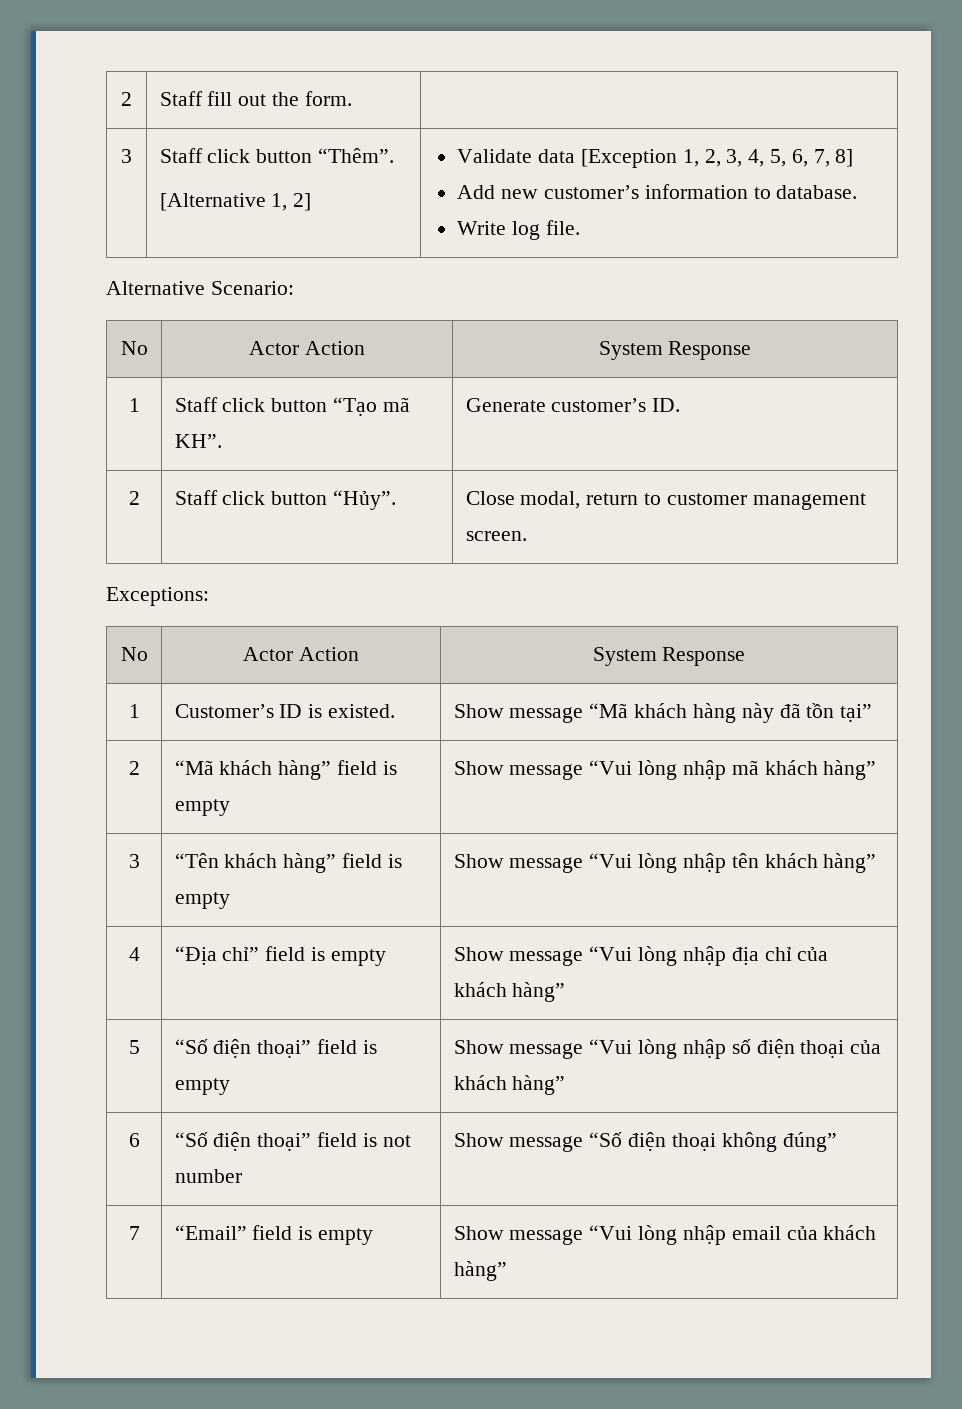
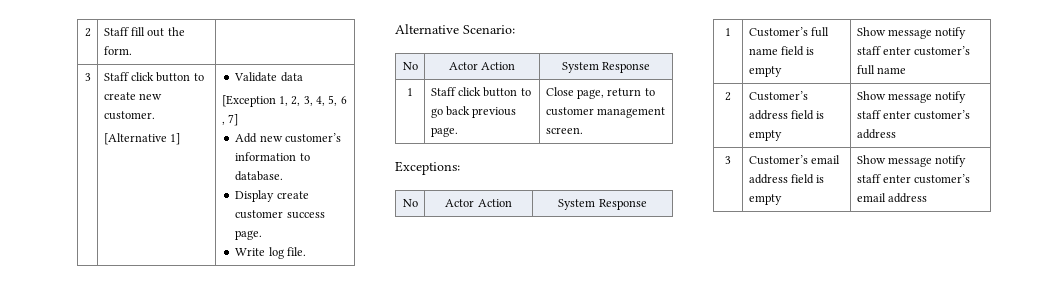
- 3 | Staff click button “Thêm”.
- [Alternative 1, 2] | Validate data [Exception 1, 2, 3, 4, 5, 6, 7, 8]
+ 3 | Staff click button to create new customer.
+ [Alternative 1] | Validate data
+ [Exception 1, 2, 3, 4, 5, 6 , 7]
  Add new customer’s information to database.
+ Display create customer success page.
- 1 | Staff click button “Tạo mã KH”. | Generate customer’s ID.
- 2 | Staff click button “Hủy”. | Close modal, return to customer management screen.
+ 1 | Staff click button to go back previous page. | Close page, return to customer management screen.
- 1 | Customer’s ID is existed. | Show message “Mã khách hàng này đã tồn tại”
- 2 | “Mã khách hàng” field is empty | Show message “Vui lòng nhập mã khách hàng”
- 3 | “Tên khách hàng” field is empty | Show message “Vui lòng nhập tên khách hàng”
- 4 | “Địa chỉ” field is empty | Show message “Vui lòng nhập địa chỉ của khách hàng”
- 5 | “Số điện thoại” field is empty | Show message “Vui lòng nhập số điện thoại của khách hàng”
- 6 | “Số điện thoại” field is not number | Show message “Số điện thoại không đúng”
- 7 | “Email” field is empty | Show message “Vui lòng nhập email của khách hàng”
+ 1 | Customer’s full name field is empty | Show message notify staff enter customer’s full name
+ 2 | Customer’s address field is empty | Show message notify staff enter customer’s address
+ 3 | Customer’s email address field is empty | Show message notify staff enter customer’s email address

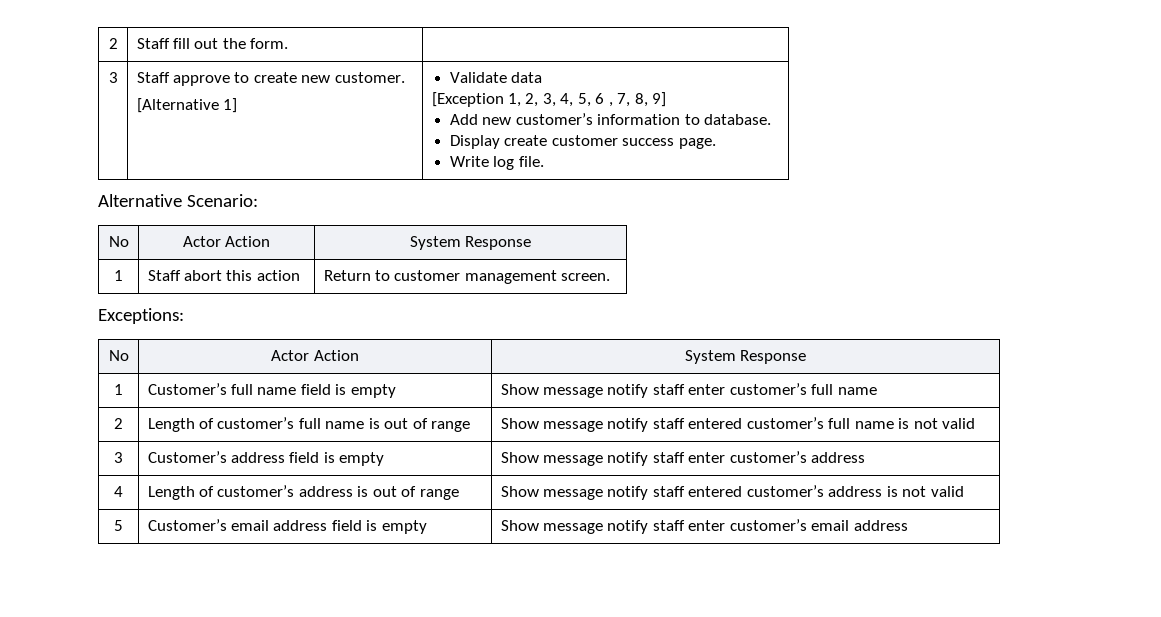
- 3 | Staff click button to create new customer.
+ 3 | Staff approve to create new customer.
  [Alternative 1] | Validate data
- [Exception 1, 2, 3, 4, 5, 6 , 7]
+ [Exception 1, 2, 3, 4, 5, 6 , 7, 8, 9]
- 1 | Staff click button to go back previous page. | Close page, return to customer management screen.
+ 1 | Staff abort this action | Return to customer management screen.
- 2 | Customer’s address field is empty | Show message notify staff enter customer’s address
+ 2 | Length of customer’s full name is out of range | Show message notify staff entered customer’s full name is not valid
+ 3 | Customer’s address field is empty | Show message notify staff enter customer’s address
- 3 | Customer’s email address field is empty | Show message notify staff enter customer’s email address
+ 4 | Length of customer’s address is out of range | Show message notify staff entered customer’s address is not valid
+ 5 | Customer’s email address field is empty | Show message notify staff enter customer’s email address

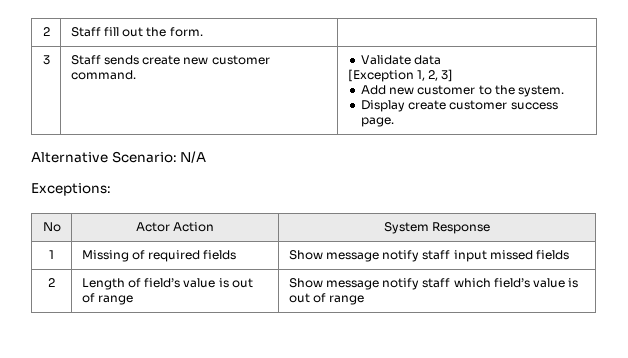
- 3 | Staff approve to create new customer.
- [Alternative 1] | Validate data
- [Exception 1, 2, 3, 4, 5, 6 , 7, 8, 9]
- Add new customer’s information to database.
+ 3 | Staff sends create new customer command. | Validate data
+ [Exception 1, 2, 3]
+ Add new customer to the system.
  Display create customer success page.
- Write log file.
- Alternative Scenario:
- No | Actor Action | System Response
- 1 | Staff abort this action | Return to customer management screen.
+ Alternative Scenario: N/A
- 1 | Customer’s full name field is empty | Show message notify staff enter customer’s full name
+ 1 | Missing of required fields | Show message notify staff input missed fields
- 2 | Length of customer’s full name is out of range | Show message notify staff entered customer’s full name is not valid
- 3 | Customer’s address field is empty | Show message notify staff enter customer’s address
- 4 | Length of customer’s address is out of range | Show message notify staff entered customer’s address is not valid
- 5 | Customer’s email address field is empty | Show message notify staff enter customer’s email address
+ 2 | Length of field’s value is out of range | Show message notify staff which field’s value is out of range

